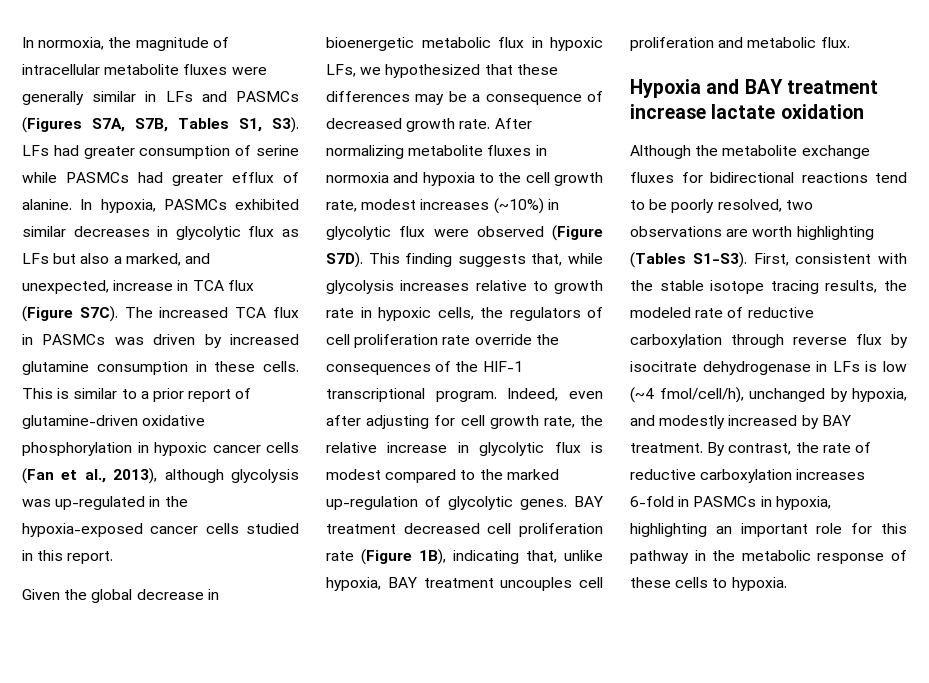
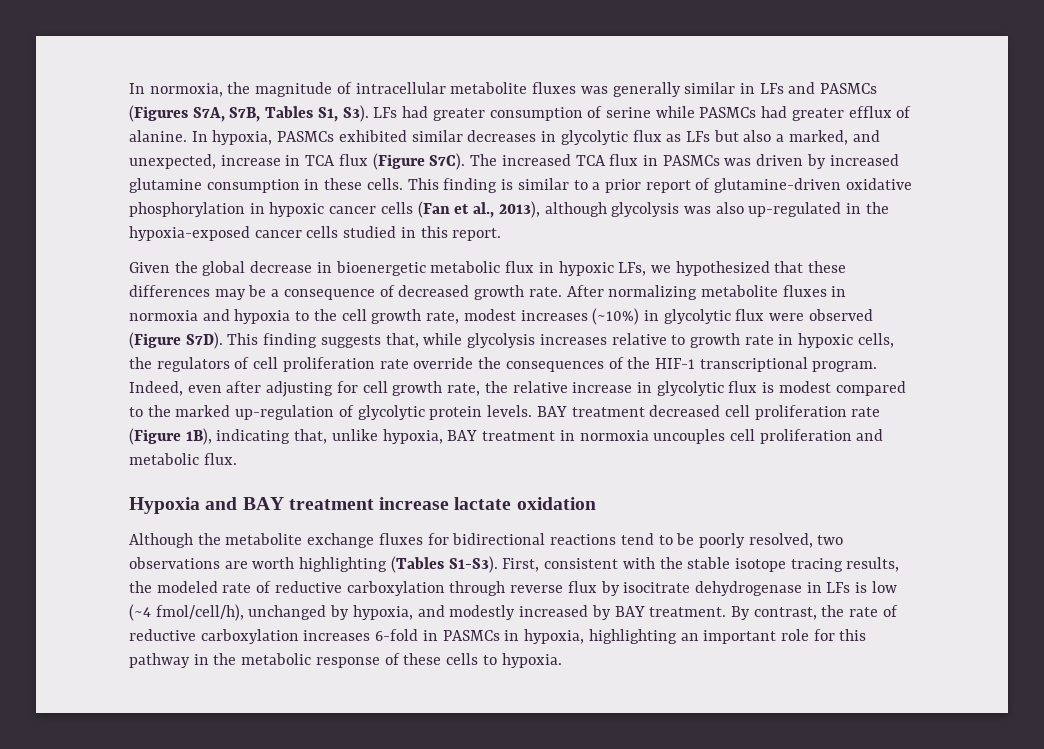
- In normoxia, the magnitude of intracellular metabolite fluxes were generally similar in LFs and PASMCs (Figures S7A, S7B, Tables S1, S3). LFs had greater consumption of serine while PASMCs had greater efflux of alanine.
+ In normoxia, the magnitude of intracellular metabolite fluxes was generally similar in LFs and PASMCs (Figures S7A, S7B, Tables S1, S3). LFs had greater consumption of serine while PASMCs had greater efflux of alanine.
- This is similar to a prior report of glutamine-driven oxidative phosphorylation in hypoxic cancer cells (Fan et al., 2013), although glycolysis was up-regulated in the hypoxia-exposed cancer cells studied in this report.
+ This finding is similar to a prior report of glutamine-driven oxidative phosphorylation in hypoxic cancer cells (Fan et al., 2013), although glycolysis was also up-regulated in the hypoxia-exposed cancer cells studied in this report.
- Indeed, even after adjusting for cell growth rate, the relative increase in glycolytic flux is modest compared to the marked up-regulation of glycolytic genes.
+ Indeed, even after adjusting for cell growth rate, the relative increase in glycolytic flux is modest compared to the marked up-regulation of glycolytic protein levels.
- BAY treatment decreased cell proliferation rate (Figure 1B), indicating that, unlike hypoxia, BAY treatment uncouples cell proliferation and metabolic flux.
+ BAY treatment decreased cell proliferation rate (Figure 1B), indicating that, unlike hypoxia, BAY treatment in normoxia uncouples cell proliferation and metabolic flux.

